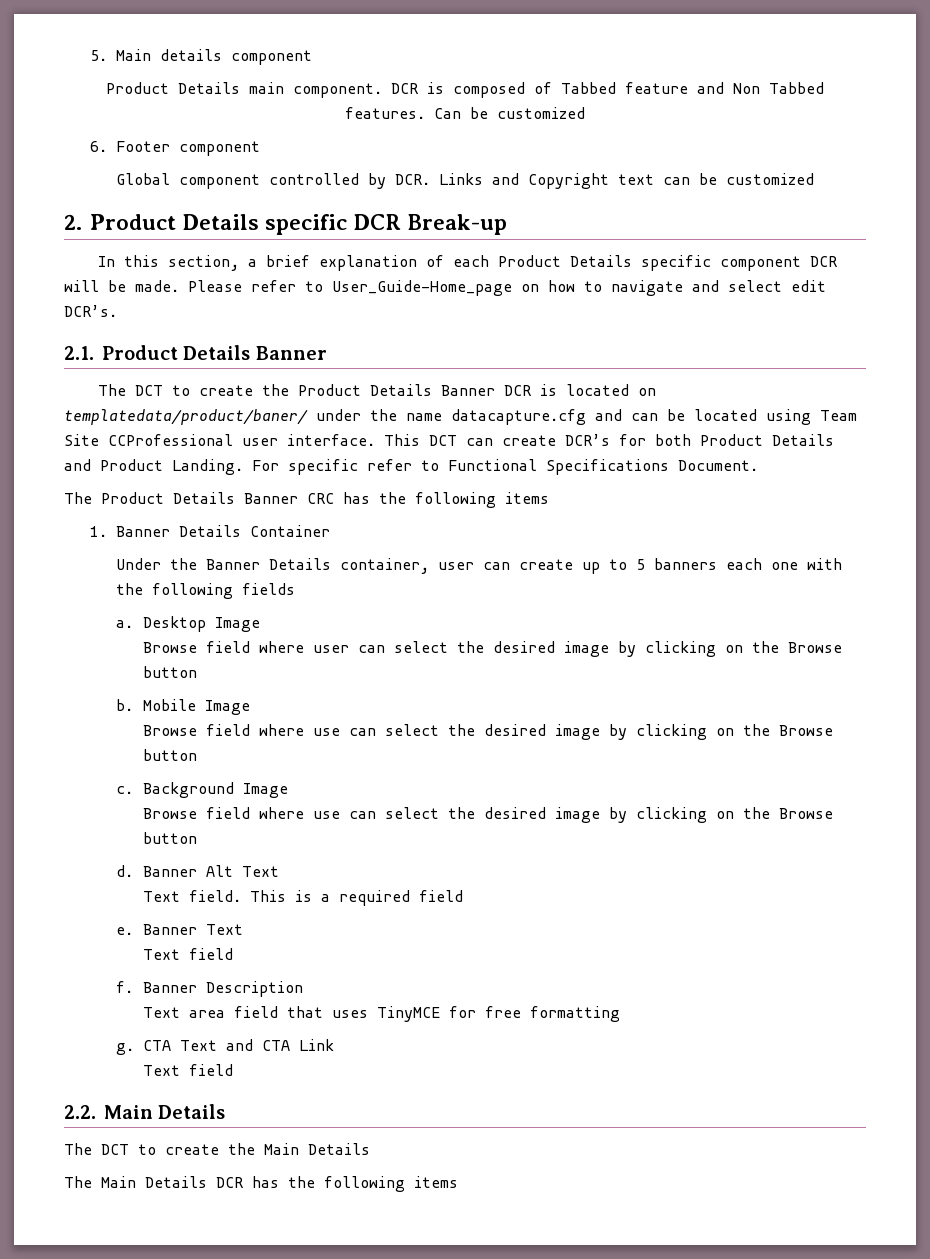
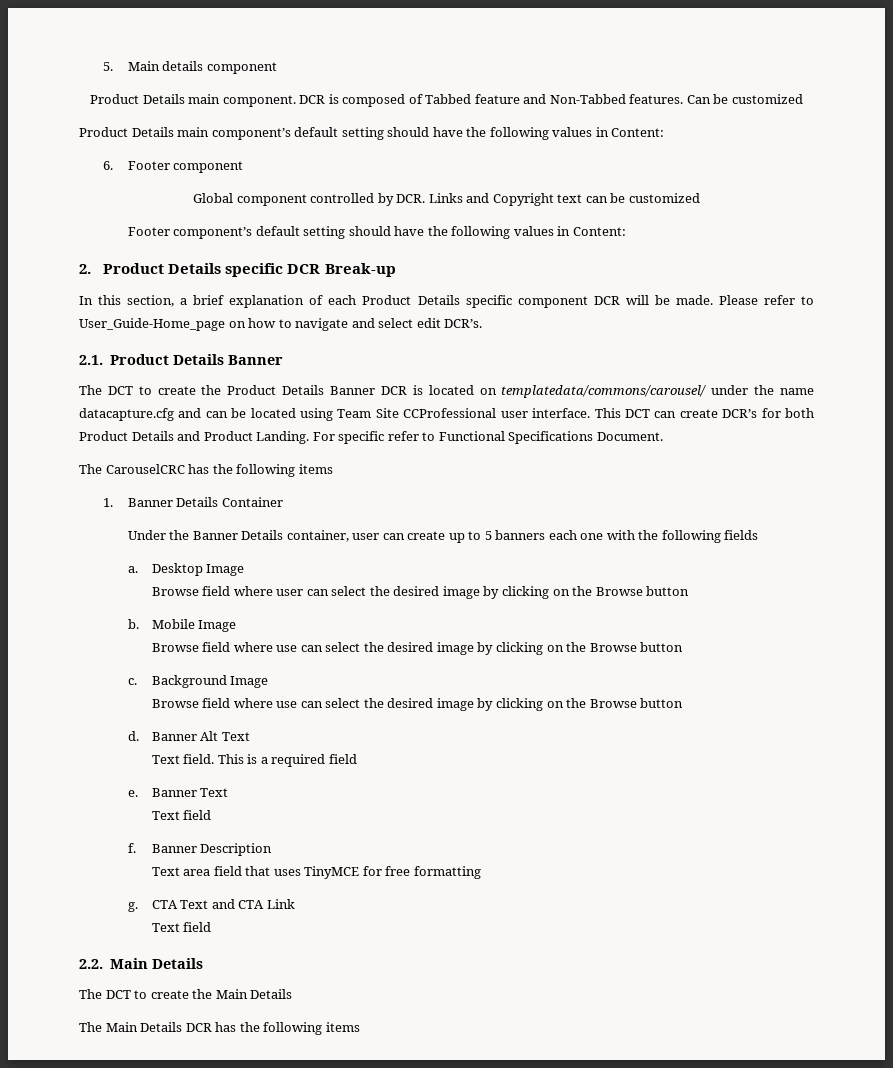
- DCR is composed of Tabbed feature and Non Tabbed features.
+ DCR is composed of Tabbed feature and Non-Tabbed features.
+ Product Details main component’s default setting should have the following values in Content:
+ Footer component’s default setting should have the following values in Content:
- The DCT to create the Product Details Banner DCR is located on templatedata/product/baner/ under the name datacapture.cfg and can be located using Team Site CCProfessional user interface.
+ The DCT to create the Product Details Banner DCR is located on templatedata/commons/carousel/ under the name datacapture.cfg and can be located using Team Site CCProfessional user interface.
- The Product Details Banner CRC has the following items
+ The CarouselCRC has the following items

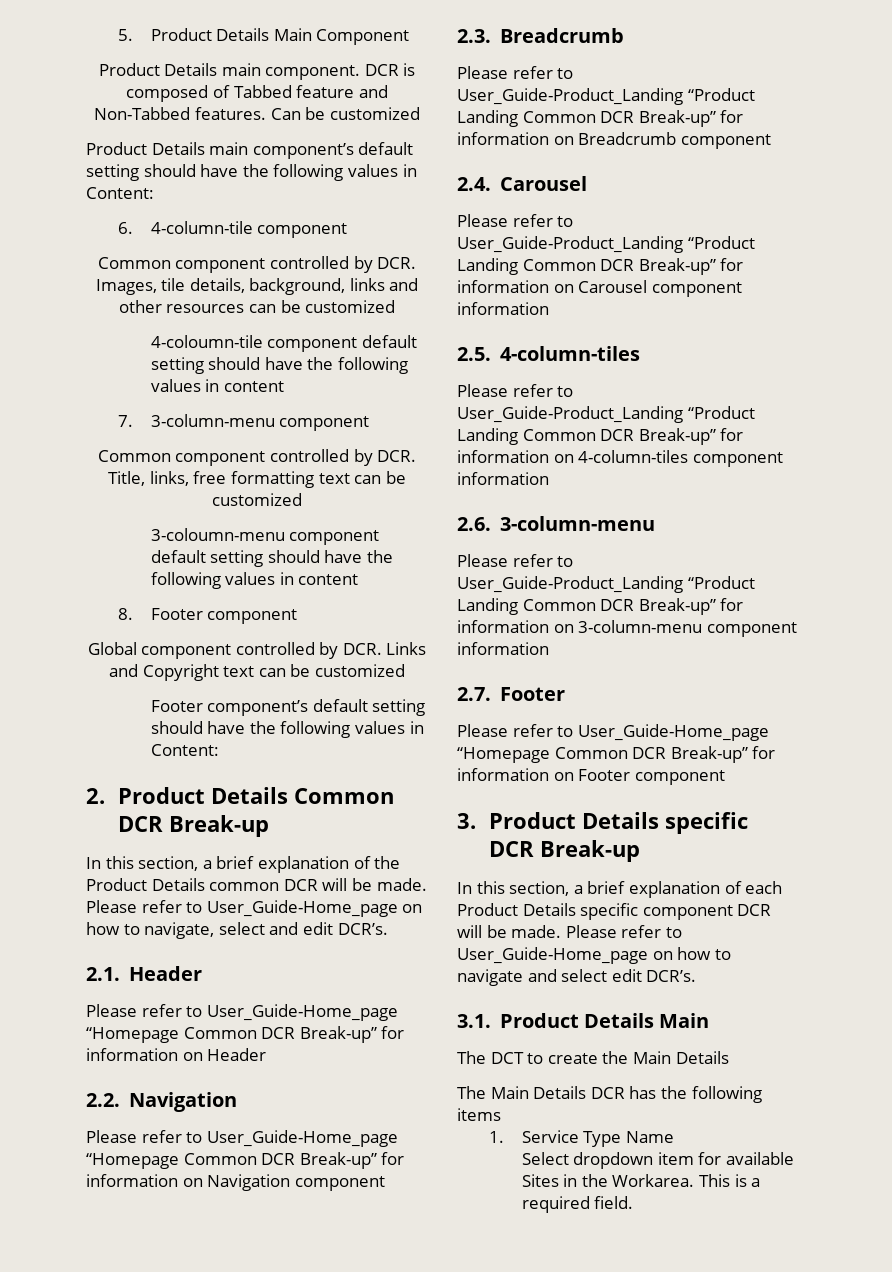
- 5. Main details component
+ 5. Product Details Main Component
- 6. Footer component
+ 6. 4-column-tile component
+ Common component controlled by DCR. Images, tile details, background, links and other resources can be customized
+ 4-coloumn-tile component default setting should have the following values in content
+ 7. 3-column-menu component
+ Common component controlled by DCR. Title, links, free formatting text can be customized
+ 3-coloumn-menu component default setting should have the following values in content
+ 8. Footer component
- 2. Product Details specific DCR Break-up
+ 2. Product Details Common DCR Break-up
+ In this section, a brief explanation of the Product Details common DCR will be made. Please refer to User_Guide-Home_page on how to navigate, select and edit DCR’s.
+ 2.1. Header
+ Please refer to User_Guide-Home_page “Homepage Common DCR Break-up” for information on Header
+ 2.2. Navigation
+ Please refer to User_Guide-Home_page “Homepage Common DCR Break-up” for information on Navigation component
+ 2.3. Breadcrumb
+ Please refer to User_Guide-Product_Landing “Product Landing Common DCR Break-up” for information on Breadcrumb component
+ 2.4. Carousel
+ Please refer to User_Guide-Product_Landing “Product Landing Common DCR Break-up” for information on Carousel component information
+ 2.5. 4-column-tiles
+ Please refer to User_Guide-Product_Landing “Product Landing Common DCR Break-up” for information on 4-column-tiles component information
+ 2.6. 3-column-menu
+ Please refer to User_Guide-Product_Landing “Product Landing Common DCR Break-up” for information on 3-column-menu component information
+ 2.7. Footer
+ Please refer to User_Guide-Home_page “Homepage Common DCR Break-up” for information on Footer component
+ 3. Product Details specific DCR Break-up
- 2.1. Product Details Banner
- The DCT to create the Product Details Banner DCR is located on templatedata/commons/carousel/ under the name datacapture.cfg and can be located using Team Site CCProfessional user interface. This DCT can create DCR’s for both Product Details and Product Landing. For specific refer to Functional Specifications Document.
- The CarouselCRC has the following items
- 1. Banner Details Container
- Under the Banner Details container, user can create up to 5 banners each one with the following fields
- a. Desktop Image
- Browse field where user can select the desired image by clicking on the Browse button
- b. Mobile Image
- Browse field where use can select the desired image by clicking on the Browse button
- c. Background Image
- Browse field where use can select the desired image by clicking on the Browse button
- d. Banner Alt Text
- Text field. This is a required field
- e. Banner Text
- Text field
- f. Banner Description
- Text area field that uses TinyMCE for free formatting
- g. CTA Text and CTA Link
- Text field
- 2.2. Main Details
+ 3.1. Product Details Main
+ 1. Service Type Name
+ Select dropdown item for available Sites in the Workarea. This is a required field.

